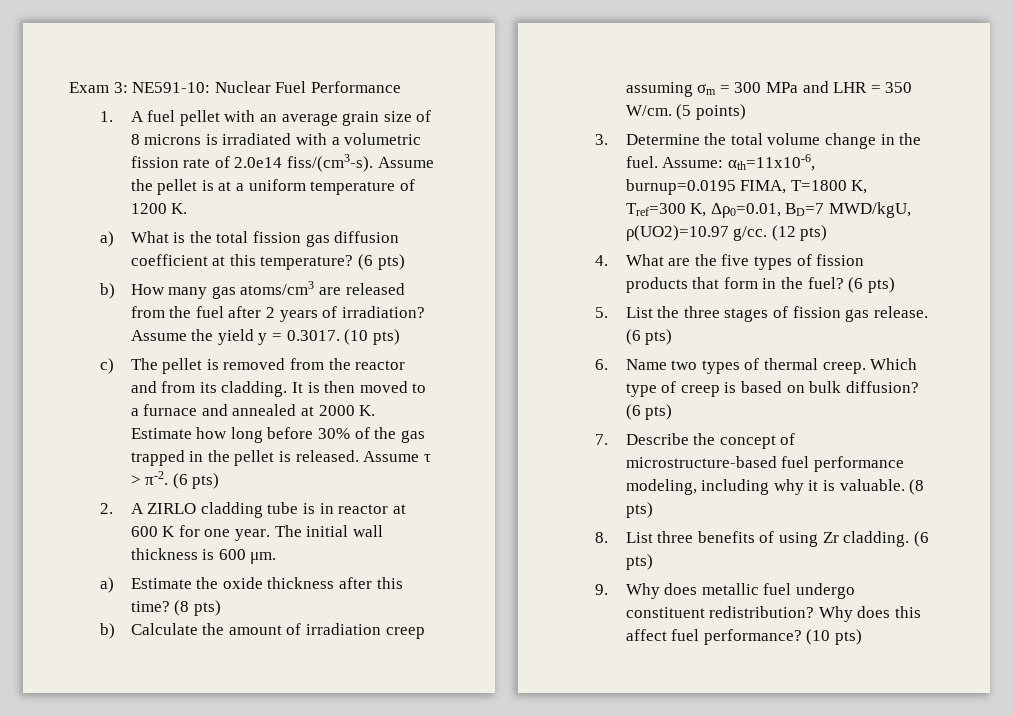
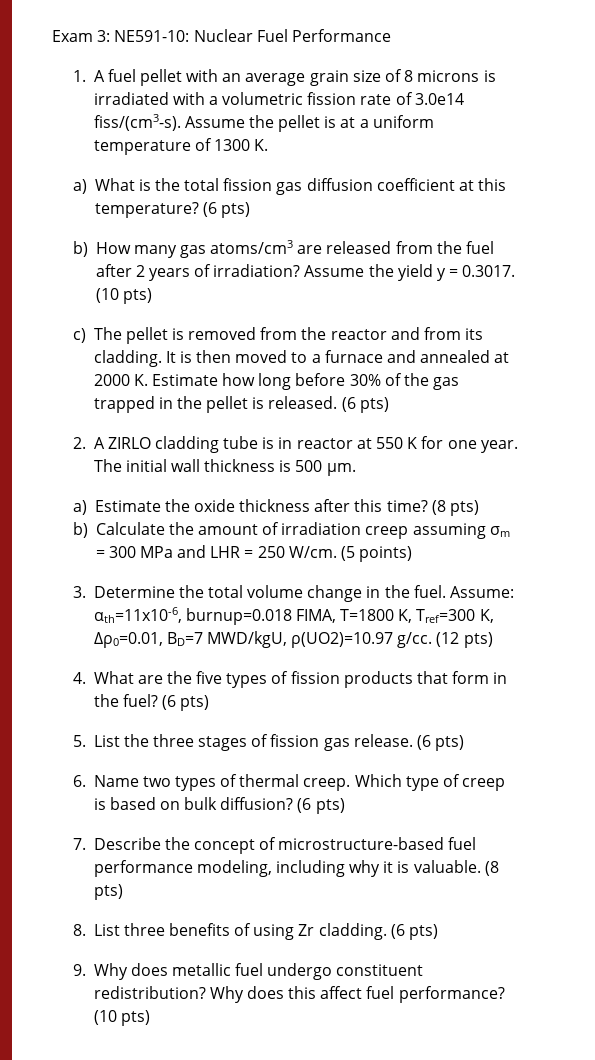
- 1. A fuel pellet with an average grain size of 8 microns is irradiated with a volumetric fission rate of 2.0e14 fiss/(cm3-s).
+ 1. A fuel pellet with an average grain size of 8 microns is irradiated with a volumetric fission rate of 3.0e14 fiss/(cm3-s).
- Assume the pellet is at a uniform temperature of 1200 K.
+ Assume the pellet is at a uniform temperature of 1300 K.
- Assume τ > π-2.
- 2. A ZIRLO cladding tube is in reactor at 600 K for one year.
+ 2. A ZIRLO cladding tube is in reactor at 550 K for one year.
- The initial wall thickness is 600 μm.
+ The initial wall thickness is 500 μm.
- b) Calculate the amount of irradiation creep assuming σm = 300 MPa and LHR = 350 W/cm.
+ b) Calculate the amount of irradiation creep assuming σm = 300 MPa and LHR = 250 W/cm.
- Assume: αth=11x10-6, burnup=0.0195 FIMA, T=1800 K, Tref=300 K, Δρ0=0.01, BD=7 MWD/kgU, ρ(UO2)=10.97 g/cc.
+ Assume: αth=11x10-6, burnup=0.018 FIMA, T=1800 K, Tref=300 K, Δρ0=0.01, BD=7 MWD/kgU, ρ(UO2)=10.97 g/cc.

